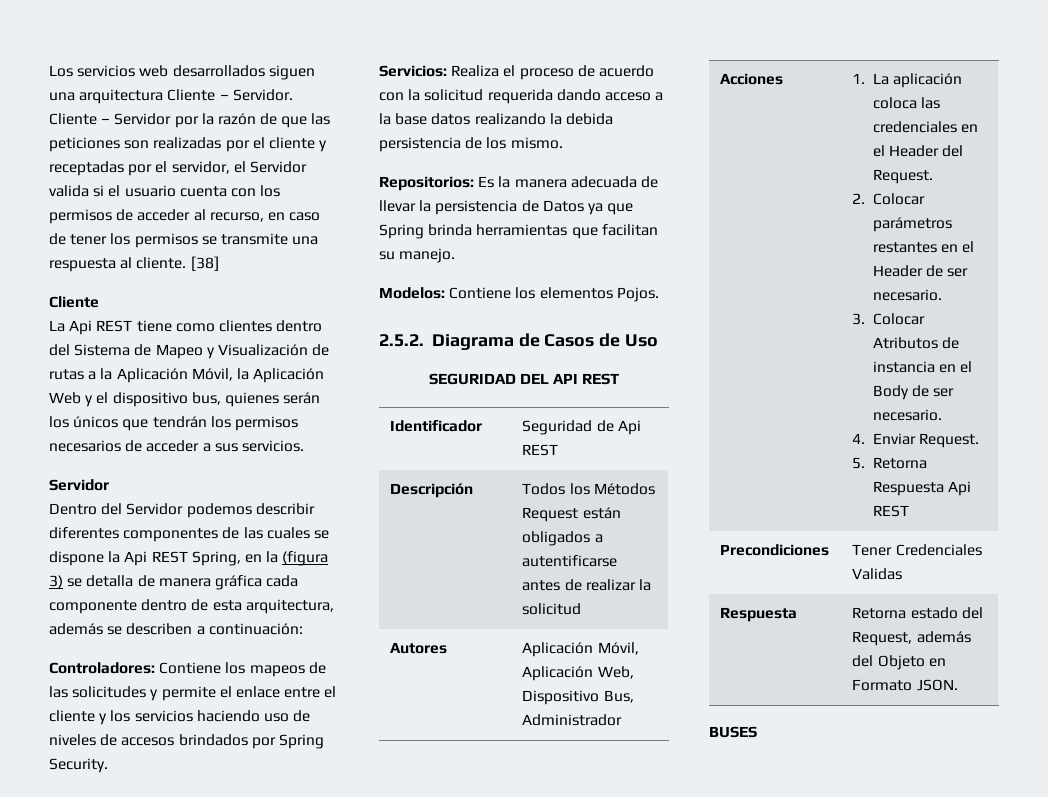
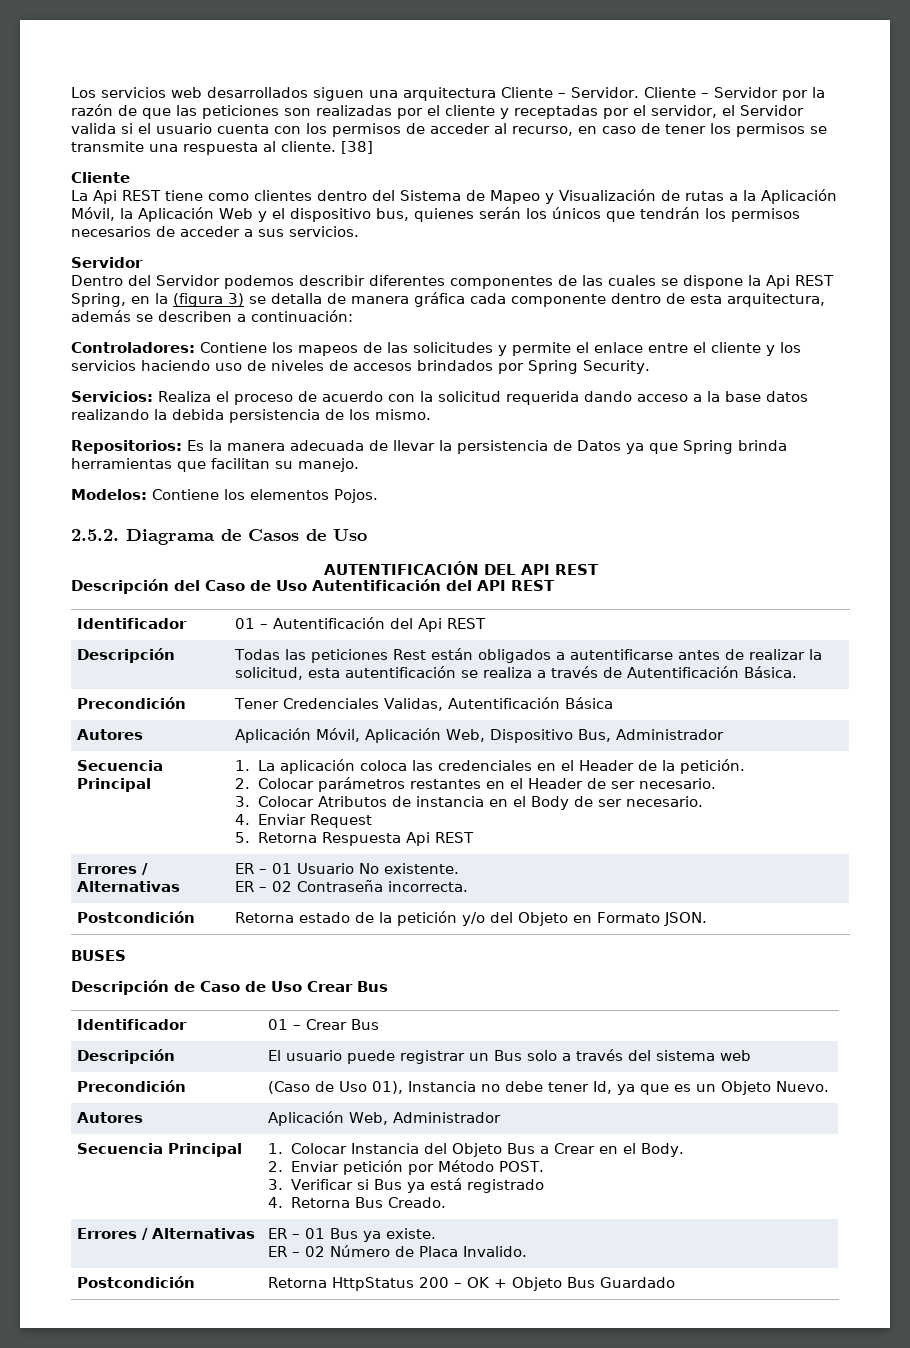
- SEGURIDAD DEL API REST
+ AUTENTIFICACIÓN DEL API REST
- Identificador | Seguridad de Api REST
+ Descripción del Caso de Uso Autentificación del API REST
+ Identificador | 01 – Autentificación del Api REST
- Descripción | Todos los Métodos Request están obligados a autentificarse antes de realizar la solicitud
+ Descripción | Todas las peticiones Rest están obligados a autentificarse antes de realizar la solicitud, esta autentificación se realiza a través de Autentificación Básica.
+ Precondición | Tener Credenciales Validas, Autentificación Básica
  Autores | Aplicación Móvil, Aplicación Web, Dispositivo Bus, Administrador
- Acciones
+ Secuencia Principal
- 1. La aplicación coloca las credenciales en el Header del Request.
+ 1. La aplicación coloca las credenciales en el Header de la petición.
- 4. Enviar Request.
+ 4. Enviar Request
- Precondiciones | Tener Credenciales Validas
- Respuesta | Retorna estado del Request, además del Objeto en Formato JSON.
+ Errores / Alternativas | ER – 01 Usuario No existente.
+ ER – 02 Contraseña incorrecta.
+ Postcondición | Retorna estado de la petición y/o del Objeto en Formato JSON.
+ Descripción de Caso de Uso Crear Bus
+ Identificador | 01 – Crear Bus
+ Descripción | El usuario puede registrar un Bus solo a través del sistema web
+ Precondición | (Caso de Uso 01), Instancia no debe tener Id, ya que es un Objeto Nuevo.
+ Autores | Aplicación Web, Administrador
+ Secuencia Principal | 1. Colocar Instancia del Objeto Bus a Crear en el Body.
+ 2. Enviar petición por Método POST.
+ 3. Verificar si Bus ya está registrado
+ 4. Retorna Bus Creado.
+ Errores / Alternativas | ER – 01 Bus ya existe.
+ ER – 02 Número de Placa Invalido.
+ Postcondición | Retorna HttpStatus 200 – OK + Objeto Bus Guardado

